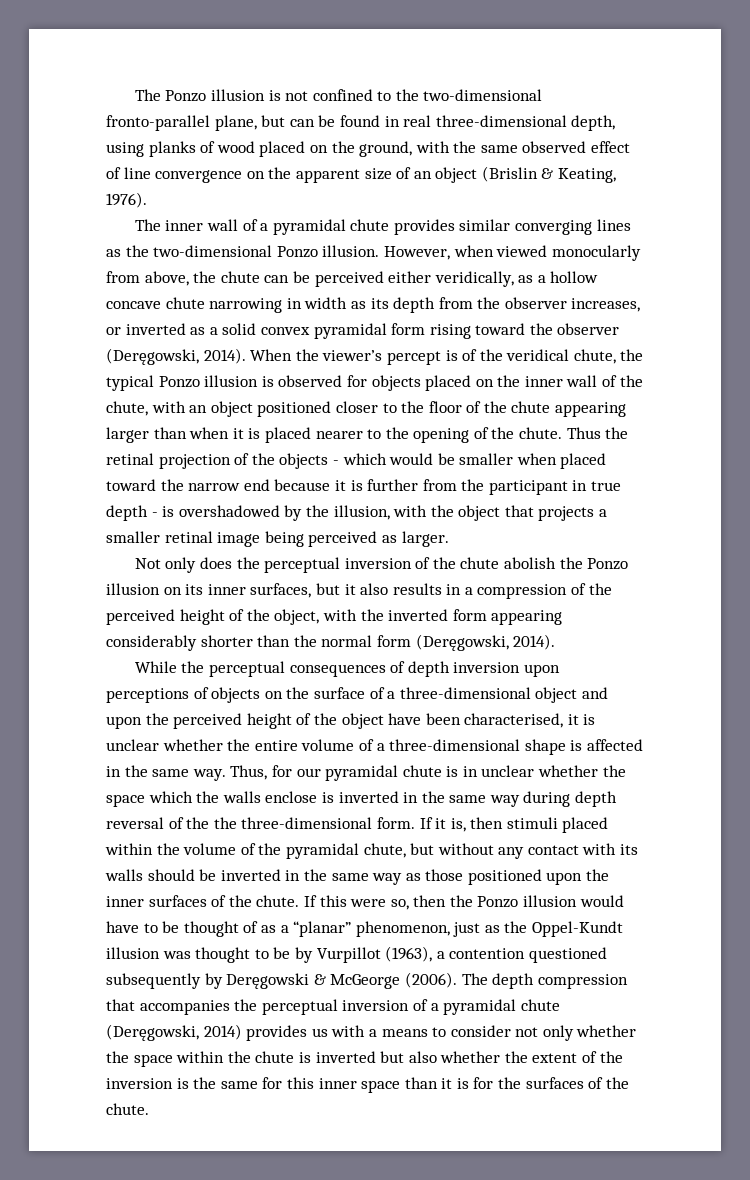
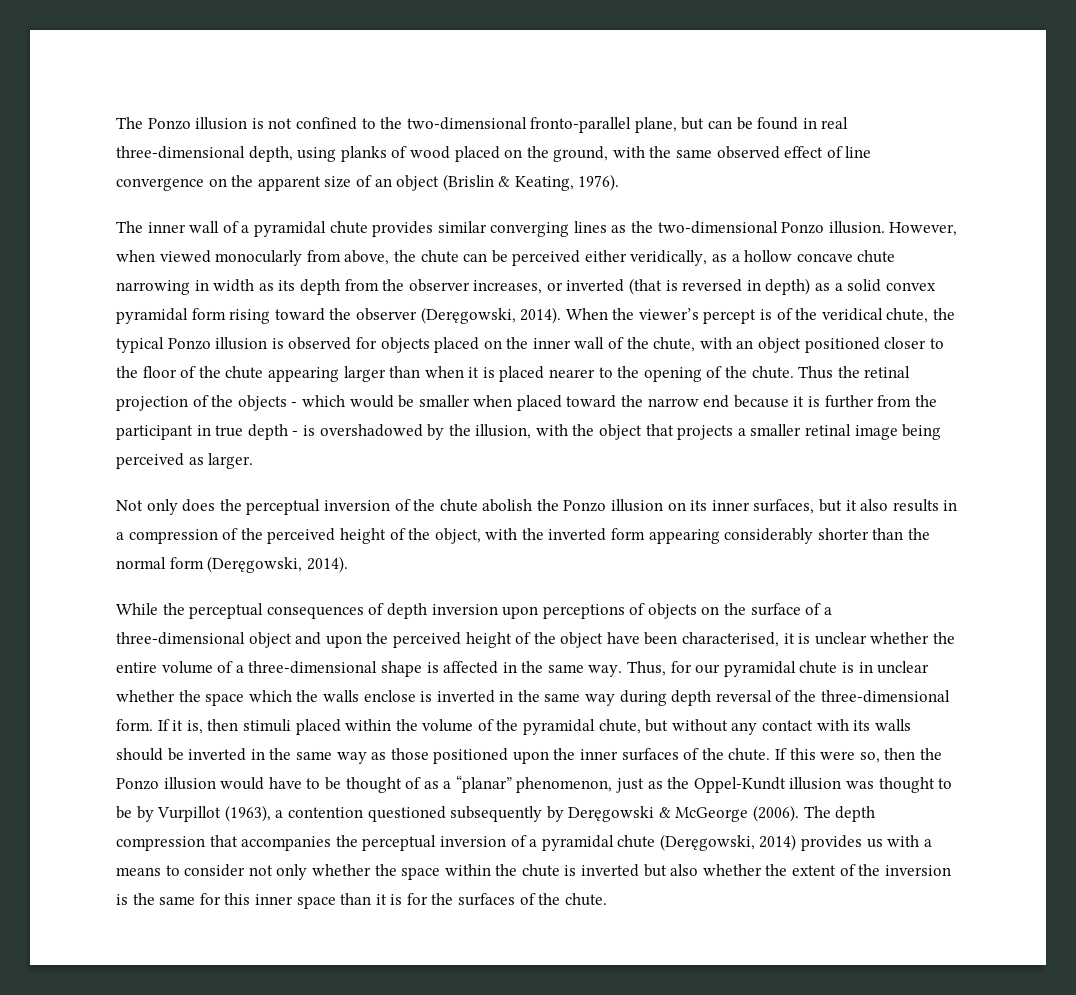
- However, when viewed monocularly from above, the chute can be perceived either veridically, as a hollow concave chute narrowing in width as its depth from the observer increases, or inverted as a solid convex pyramidal form rising toward the observer (Deręgowski, 2014).
+ However, when viewed monocularly from above, the chute can be perceived either veridically, as a hollow concave chute narrowing in width as its depth from the observer increases, or inverted (that is reversed in depth) as a solid convex pyramidal form rising toward the observer (Deręgowski, 2014).
- Thus, for our pyramidal chute is in unclear whether the space which the walls enclose is inverted in the same way during depth reversal of the the three-dimensional form.
+ Thus, for our pyramidal chute is in unclear whether the space which the walls enclose is inverted in the same way during depth reversal of the three-dimensional form.

